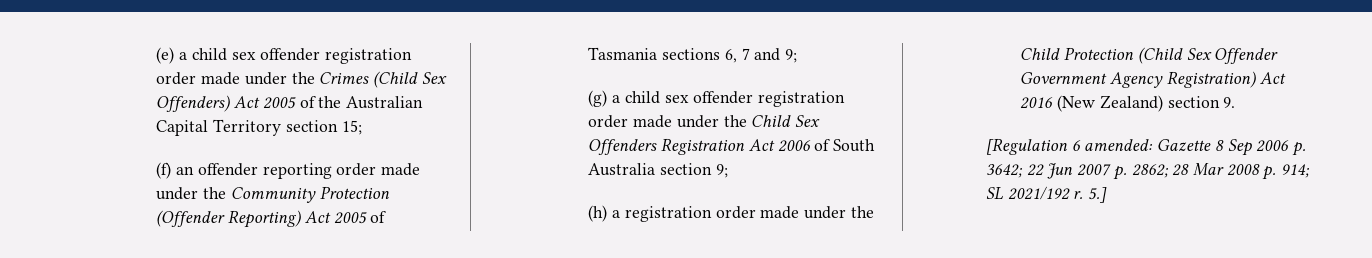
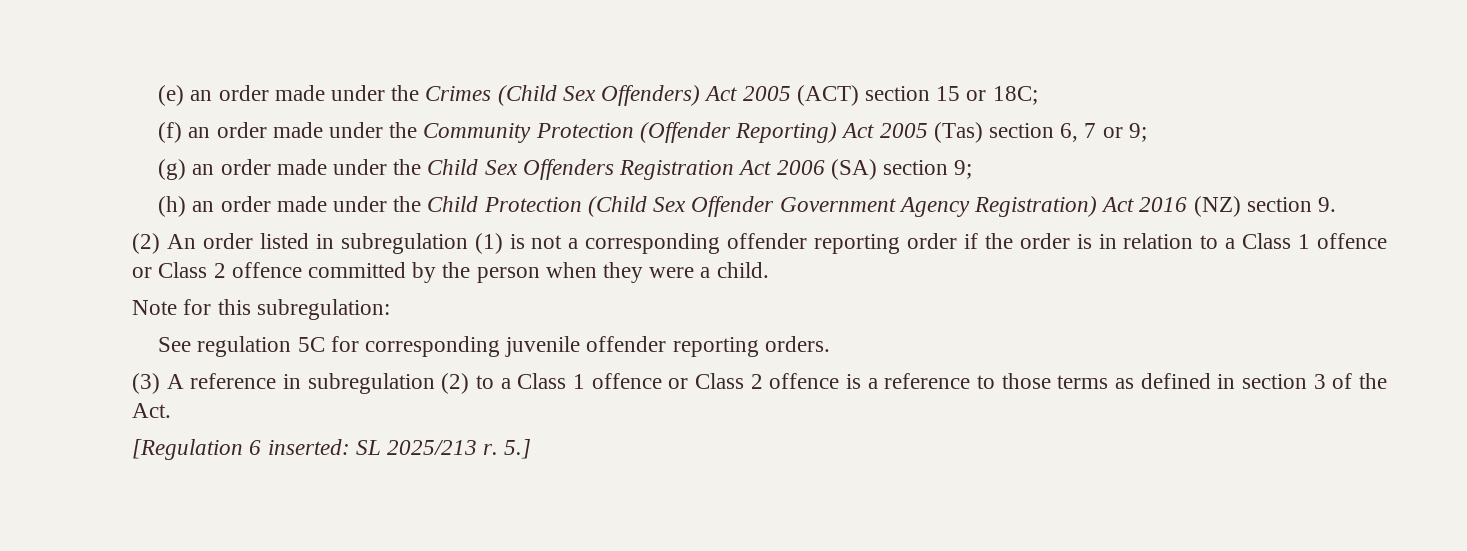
- (e) a child sex offender registration order made under the Crimes (Child Sex Offenders) Act 2005 of the Australian Capital Territory section 15;
+ (e) an order made under the Crimes (Child Sex Offenders) Act 2005 (ACT) section 15 or 18C;
- (f) an offender reporting order made under the Community Protection (Offender Reporting) Act 2005 of Tasmania sections 6, 7 and 9;
+ (f) an order made under the Community Protection (Offender Reporting) Act 2005 (Tas) section 6, 7 or 9;
- (g) a child sex offender registration order made under the Child Sex Offenders Registration Act 2006 of South Australia section 9;
+ (g) an order made under the Child Sex Offenders Registration Act 2006 (SA) section 9;
- (h) a registration order made under the Child Protection (Child Sex Offender Government Agency Registration) Act 2016 (New Zealand) section 9.
+ (h) an order made under the Child Protection (Child Sex Offender Government Agency Registration) Act 2016 (NZ) section 9.
- [Regulation 6 amended: Gazette 8 Sep 2006 p. 3642; 22 Jun 2007 p. 2862; 28 Mar 2008 p. 914; SL 2021/192 r.
+ (2) An order listed in subregulation (1) is not a corresponding offender reporting order if the order is in relation to a Class 1 offence or Class 2 offence committed by the person when they were a child.
+ Note for this subregulation:
+ See regulation 5C for corresponding juvenile offender reporting orders.
+ (3) A reference in subregulation (2) to a Class 1 offence or Class 2 offence is a reference to those terms as defined in section 3 of the Act.
+ [Regulation 6 inserted: SL 2025/213 r.

